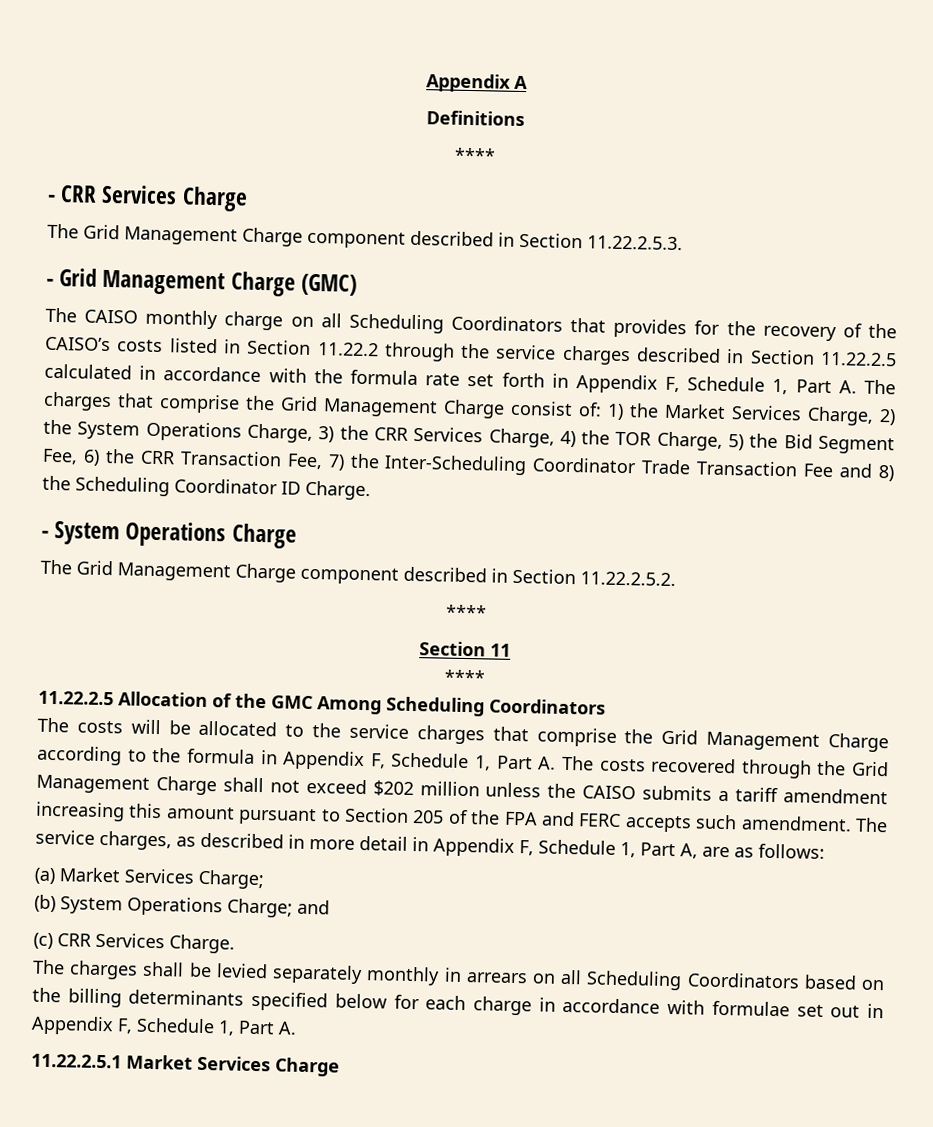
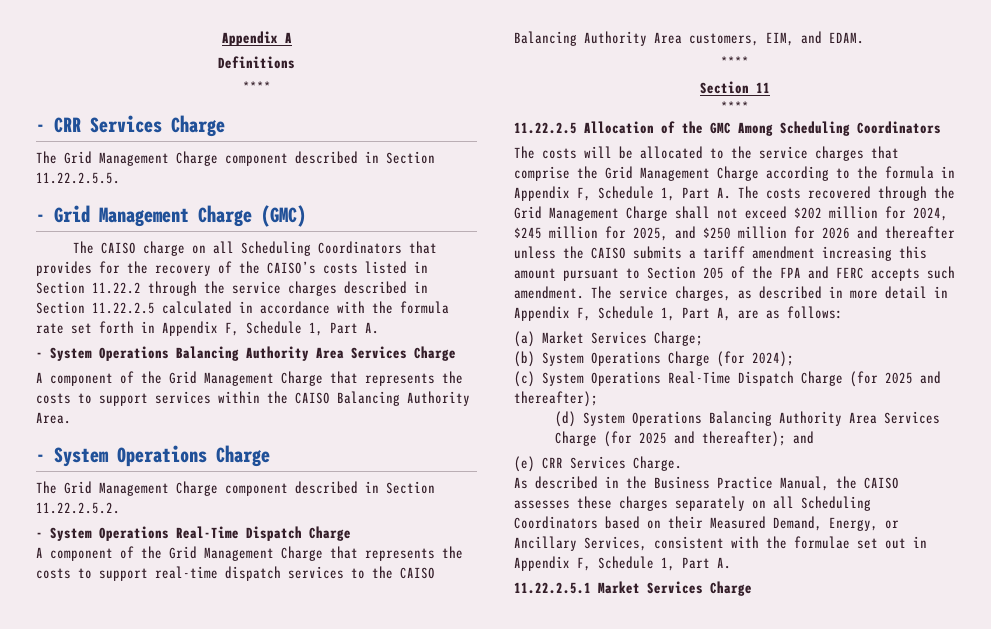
- The Grid Management Charge component described in Section 11.22.2.5.3.
+ The Grid Management Charge component described in Section 11.22.2.5.5.
- The CAISO monthly charge on all Scheduling Coordinators that provides for the recovery of the CAISO’s costs listed in Section 11.22.2 through the service charges described in Section 11.22.2.5 calculated in accordance with the formula rate set forth in Appendix F, Schedule 1, Part A. The charges that comprise the Grid Management Charge consist of: 1) the Market Services Charge, 2) the System Operations Charge, 3) the CRR Services Charge, 4) the TOR Charge, 5) the Bid Segment Fee, 6) the CRR Transaction Fee, 7) the Inter-Scheduling Coordinator Trade Transaction Fee and 8) the Scheduling Coordinator ID Charge.
+ The CAISO charge on all Scheduling Coordinators that provides for the recovery of the CAISO’s costs listed in Section 11.22.2 through the service charges described in Section 11.22.2.5 calculated in accordance with the formula rate set forth in Appendix F, Schedule 1, Part A.
+ - System Operations Balancing Authority Area Services Charge
+ A component of the Grid Management Charge that represents the costs to support services within the CAISO Balancing Authority Area.
+ - System Operations Real-Time Dispatch Charge
+ A component of the Grid Management Charge that represents the costs to support real-time dispatch services to the CAISO Balancing Authority Area customers, EIM, and EDAM.
- The costs will be allocated to the service charges that comprise the Grid Management Charge according to the formula in Appendix F, Schedule 1, Part A. The costs recovered through the Grid Management Charge shall not exceed $202 million unless the CAISO submits a tariff amendment increasing this amount pursuant to Section 205 of the FPA and FERC accepts such amendment.
+ The costs will be allocated to the service charges that comprise the Grid Management Charge according to the formula in Appendix F, Schedule 1, Part A. The costs recovered through the Grid Management Charge shall not exceed $202 million for 2024, $245 million for 2025, and $250 million for 2026 and thereafter unless the CAISO submits a tariff amendment increasing this amount pursuant to Section 205 of the FPA and FERC accepts such amendment.
- (b) System Operations Charge; and
+ (b) System Operations Charge (for 2024);
+ (c) System Operations Real-Time Dispatch Charge (for 2025 and thereafter);
+ (d) System Operations Balancing Authority Area Services Charge (for 2025 and thereafter); and
- (c) CRR Services Charge.
+ (e) CRR Services Charge.
- The charges shall be levied separately monthly in arrears on all Scheduling Coordinators based on the billing determinants specified below for each charge in accordance with formulae set out in Appendix F, Schedule 1, Part A.
+ As described in the Business Practice Manual, the CAISO assesses these charges separately on all Scheduling Coordinators based on their Measured Demand, Energy, or Ancillary Services, consistent with the formulae set out in Appendix F, Schedule 1, Part A.

